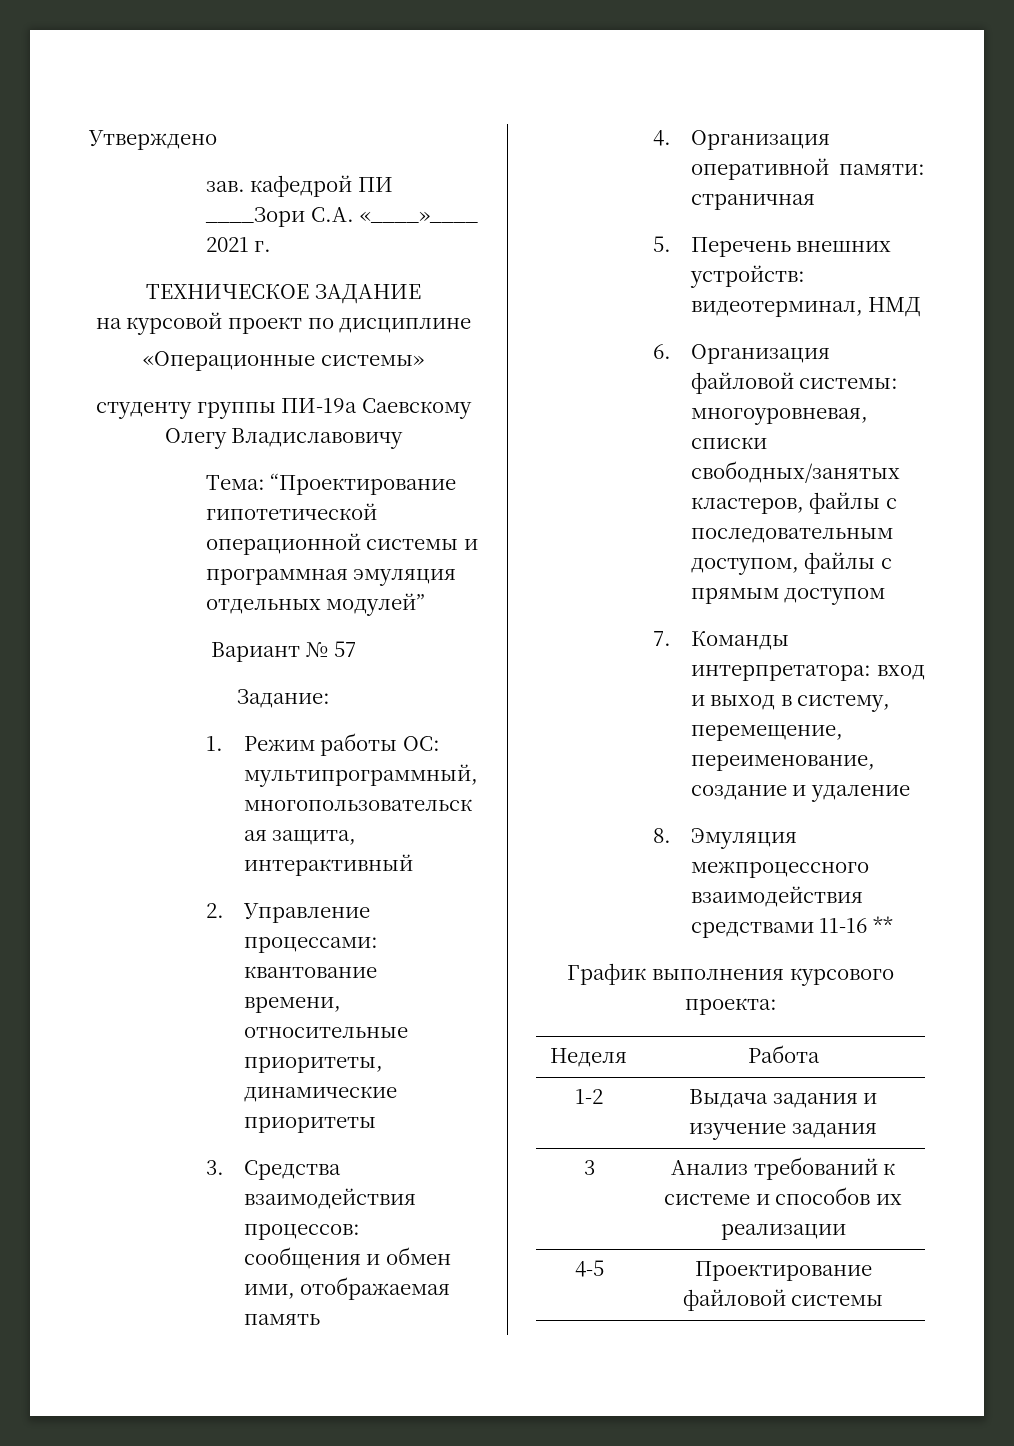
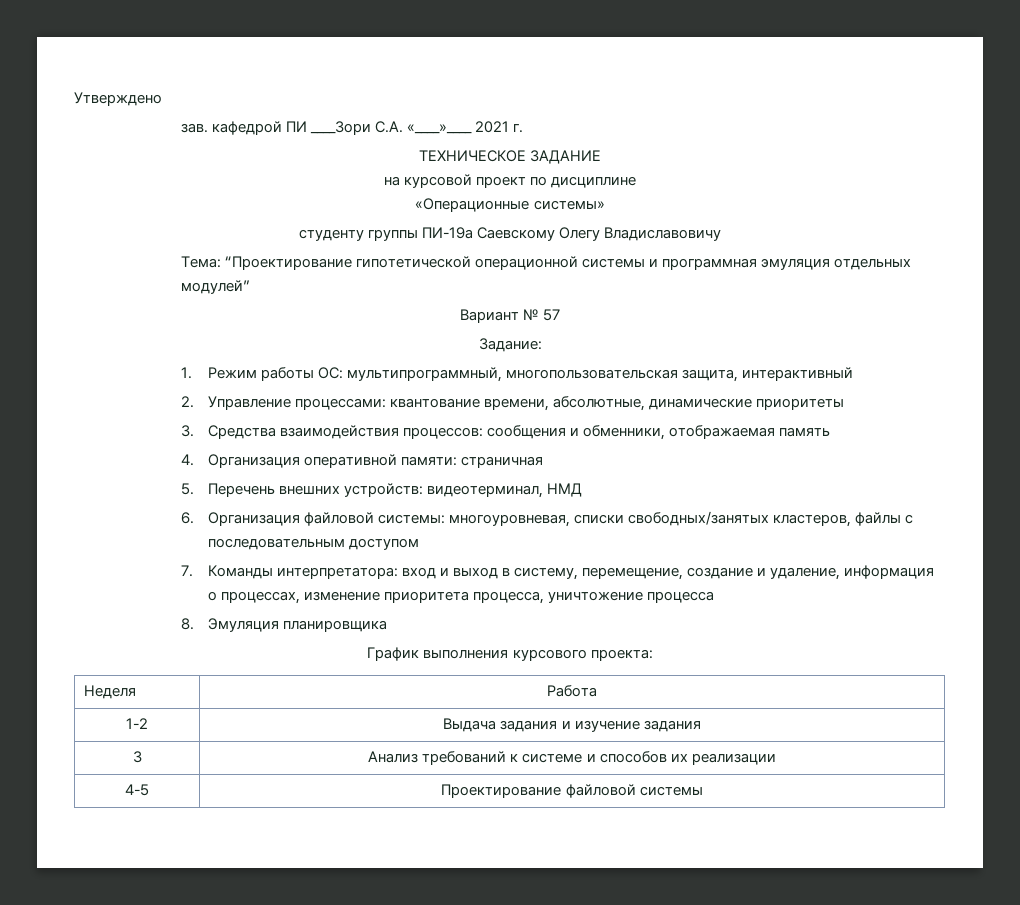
- 2. Управление процессами: квантование времени, относительные приоритеты, динамические приоритеты
+ 2. Управление процессами: квантование времени, абсолютные, динамические приоритеты
- 3. Средства взаимодействия процессов: сообщения и обмен ими, отображаемая память
+ 3. Средства взаимодействия процессов: сообщения и обменники, отображаемая память
- 6. Организация файловой системы: многоуровневая, списки свободных/занятых кластеров, файлы с последовательным доступом, файлы с прямым доступом
+ 6. Организация файловой системы: многоуровневая, списки свободных/занятых кластеров, файлы с последовательным доступом
- 7. Команды интерпретатора: вход и выход в систему, перемещение, переименование, создание и удаление
- 8. Эмуляция межпроцессного взаимодействия средствами 11-16 **
+ 7. Команды интерпретатора: вход и выход в систему, перемещение, создание и удаление, информация о процессах, изменение приоритета процесса, уничтожение процесса
+ 8. Эмуляция планировщика

